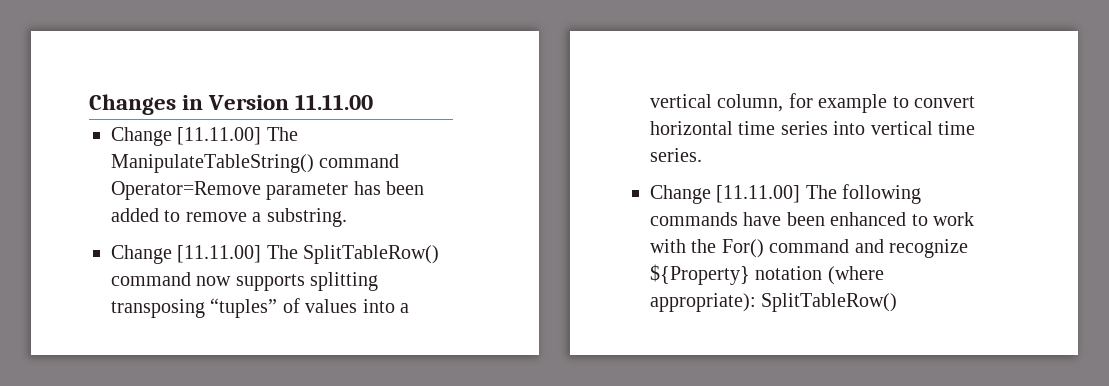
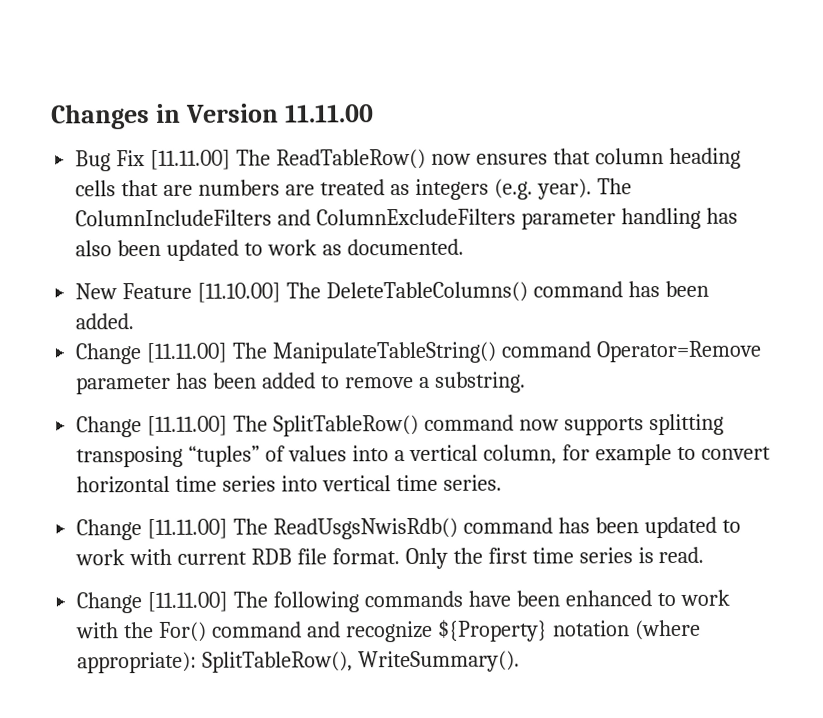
+ Bug Fix [11.11.00] The ReadTableRow() now ensures that column heading cells that are numbers are treated as integers (e.g. year). The ColumnIncludeFilters and ColumnExcludeFilters parameter handling has also been updated to work as documented.
+ New Feature [11.10.00] The DeleteTableColumns() command has been added.
+ Change [11.11.00] The ReadUsgsNwisRdb() command has been updated to work with current RDB file format. Only the first time series is read.
- Change [11.11.00] The following commands have been enhanced to work with the For() command and recognize ${Property} notation (where appropriate): SplitTableRow()
+ Change [11.11.00] The following commands have been enhanced to work with the For() command and recognize ${Property} notation (where appropriate): SplitTableRow(), WriteSummary().

